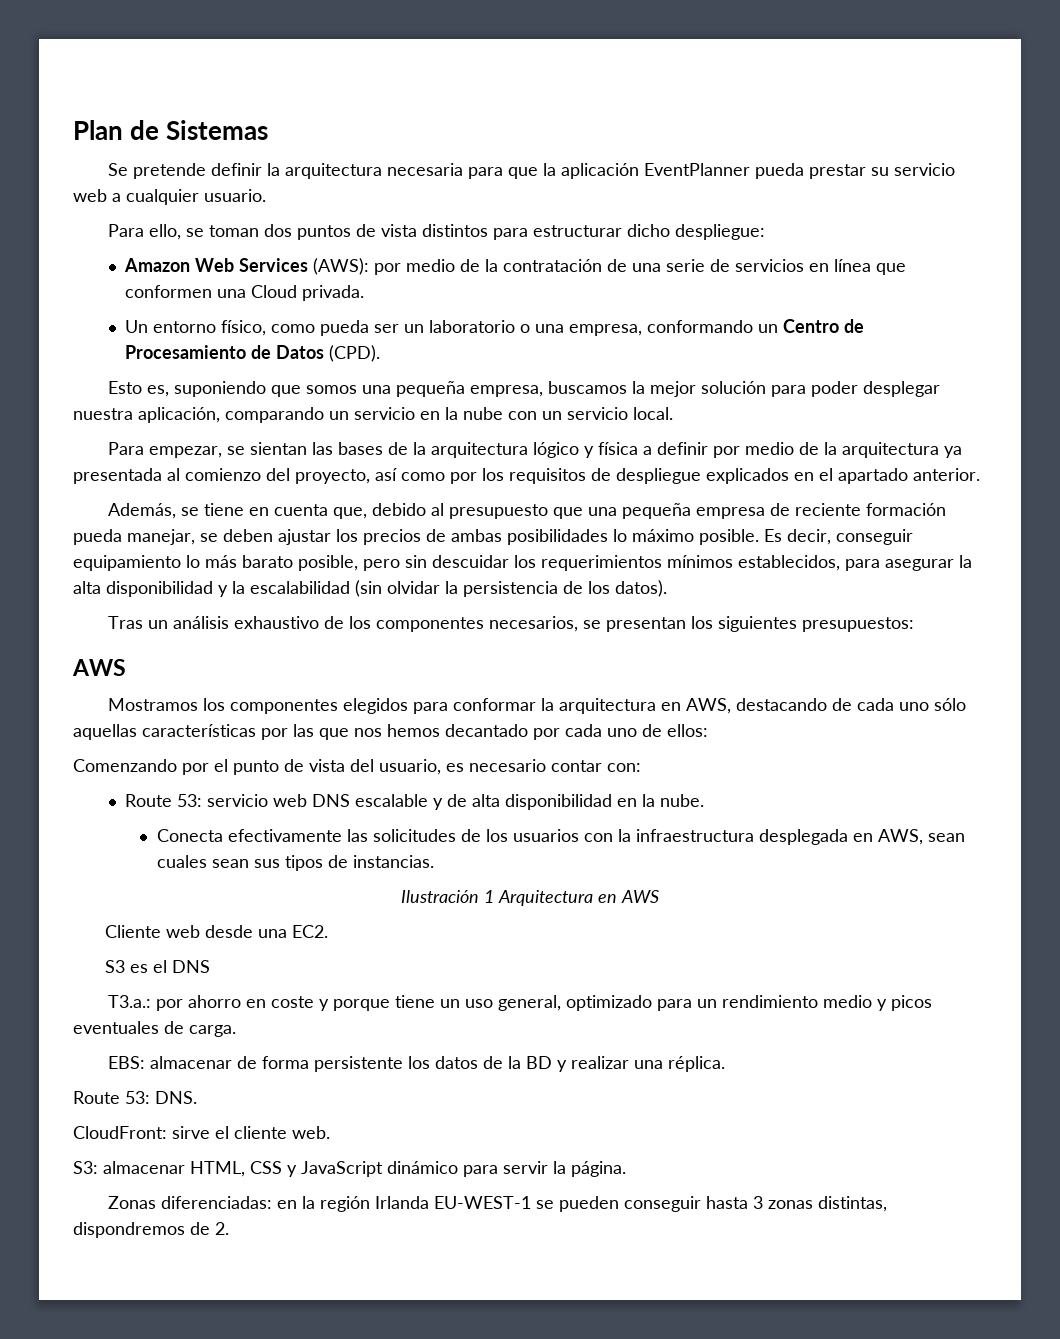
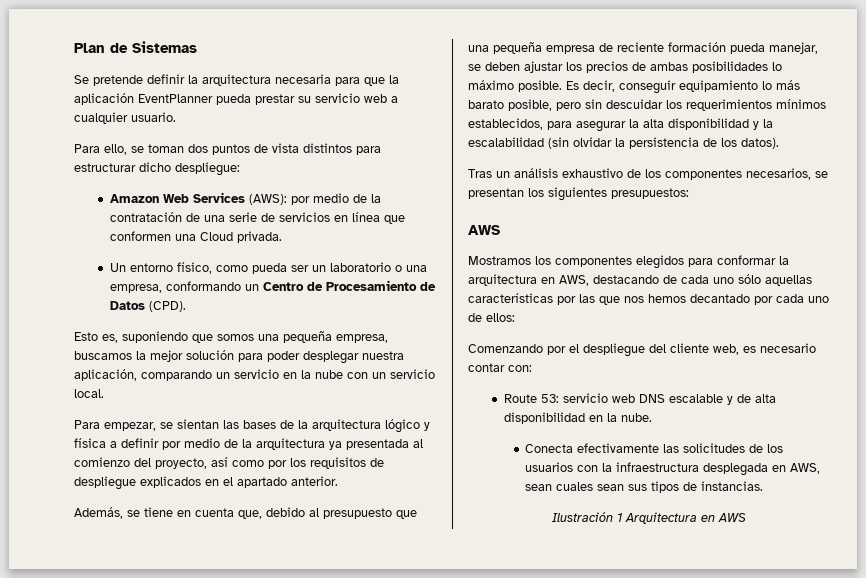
- Comenzando por el punto de vista del usuario, es necesario contar con:
+ Comenzando por el despliegue del cliente web, es necesario contar con:
- Cliente web desde una EC2.
- S3 es el DNS
- T3.a.: por ahorro en coste y porque tiene un uso general, optimizado para un rendimiento medio y picos eventuales de carga.
- EBS: almacenar de forma persistente los datos de la BD y realizar una réplica.
- Route 53: DNS.
- CloudFront: sirve el cliente web.
- S3: almacenar HTML, CSS y JavaScript dinámico para servir la página.
- Zonas diferenciadas: en la región Irlanda EU-WEST-1 se pueden conseguir hasta 3 zonas distintas, dispondremos de 2.

